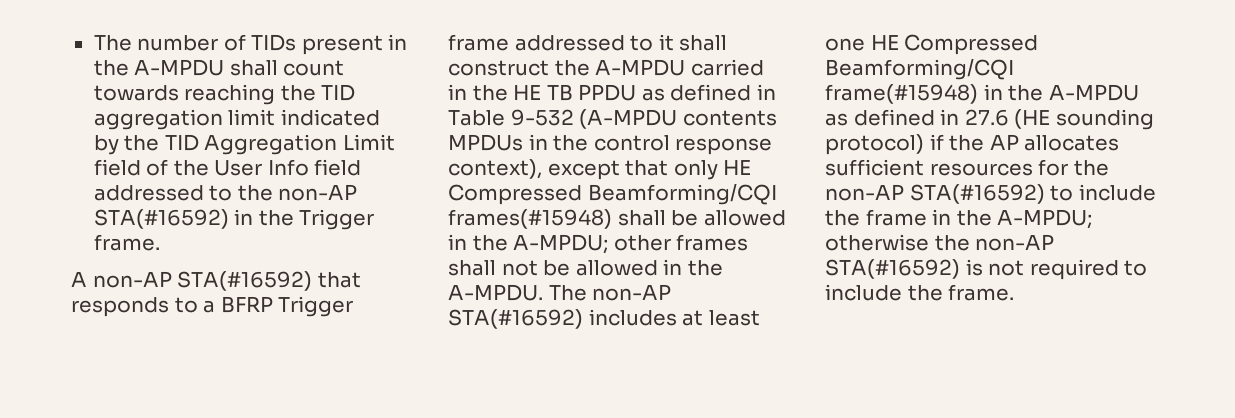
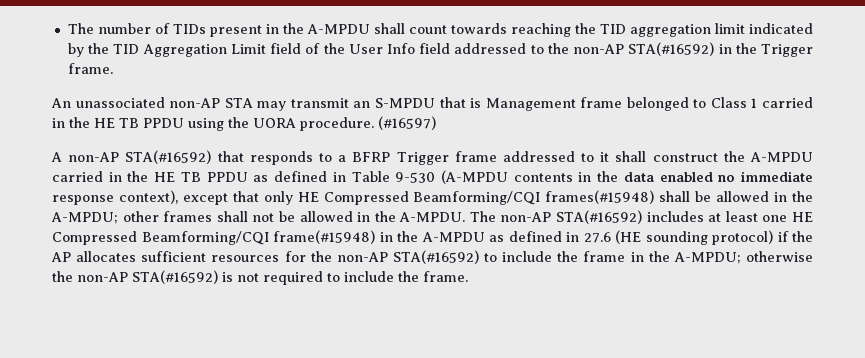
+ An unassociated non-AP STA may transmit an S-MPDU that is Management frame belonged to Class 1 carried in the HE TB PPDU using the UORA procedure. (#16597)
- A non-AP STA(#16592) that responds to a BFRP Trigger frame addressed to it shall construct the A-MPDU carried in the HE TB PPDU as defined in Table 9-532 (A-MPDU contents MPDUs in the control response context), except that only HE Compressed Beamforming/CQI frames(#15948) shall be allowed in the A-MPDU; other frames shall not be allowed in the A-MPDU.
+ A non-AP STA(#16592) that responds to a BFRP Trigger frame addressed to it shall construct the A-MPDU carried in the HE TB PPDU as defined in Table 9-530 (A-MPDU contents in the data enabled no immediate response context), except that only HE Compressed Beamforming/CQI frames(#15948) shall be allowed in the A-MPDU; other frames shall not be allowed in the A-MPDU.

